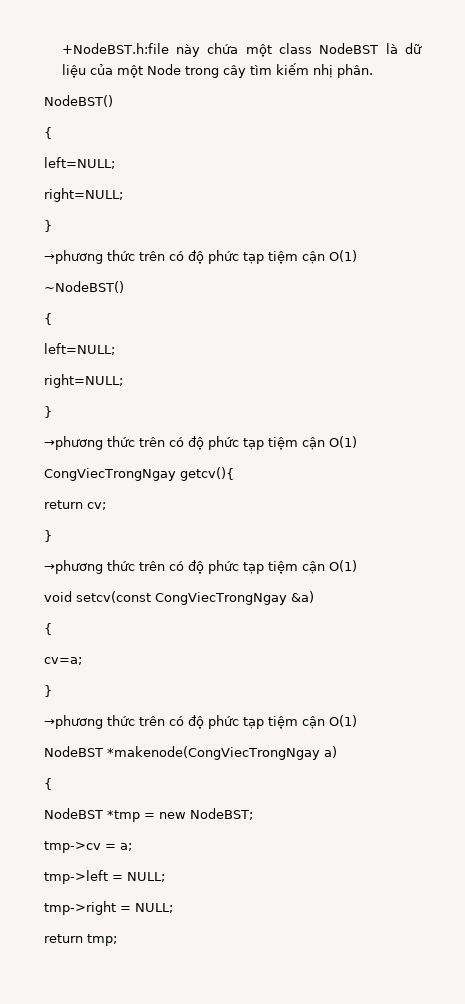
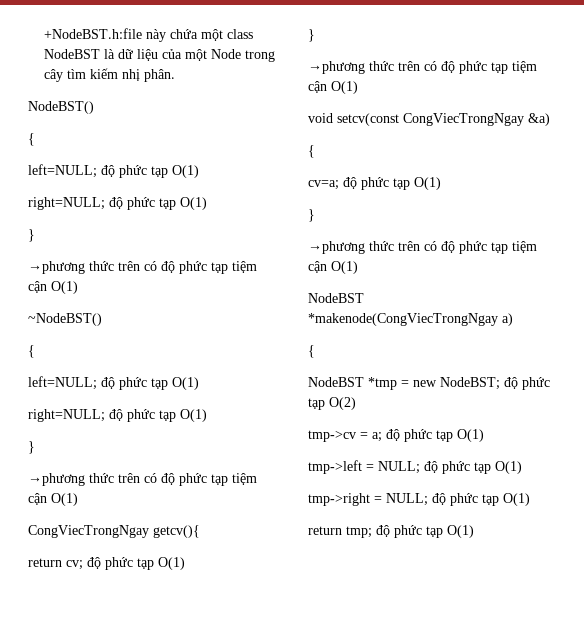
  NodeBST()
  {
- left=NULL;
- right=NULL;
+ left=NULL; độ phức tạp O(1)
+ right=NULL; độ phức tạp O(1)
  ~NodeBST()
  {
- left=NULL;
- right=NULL;
+ left=NULL; độ phức tạp O(1)
+ right=NULL; độ phức tạp O(1)
- return cv;
+ return cv; độ phức tạp O(1)
- cv=a;
+ cv=a; độ phức tạp O(1)
- NodeBST *tmp = new NodeBST;
+ NodeBST *tmp = new NodeBST; độ phức tạp O(2)
- tmp->cv = a;
+ tmp->cv = a; độ phức tạp O(1)
- tmp->left = NULL;
+ tmp->left = NULL; độ phức tạp O(1)
- tmp->right = NULL;
- return tmp;
+ tmp->right = NULL; độ phức tạp O(1)
+ return tmp; độ phức tạp O(1)

